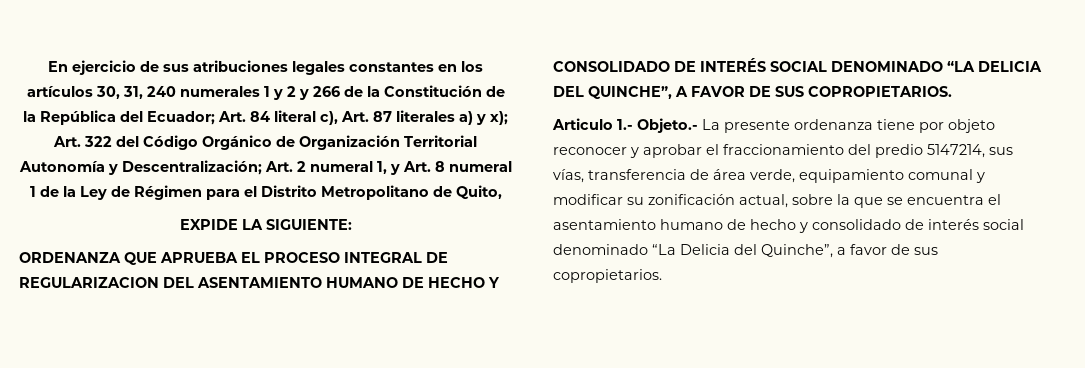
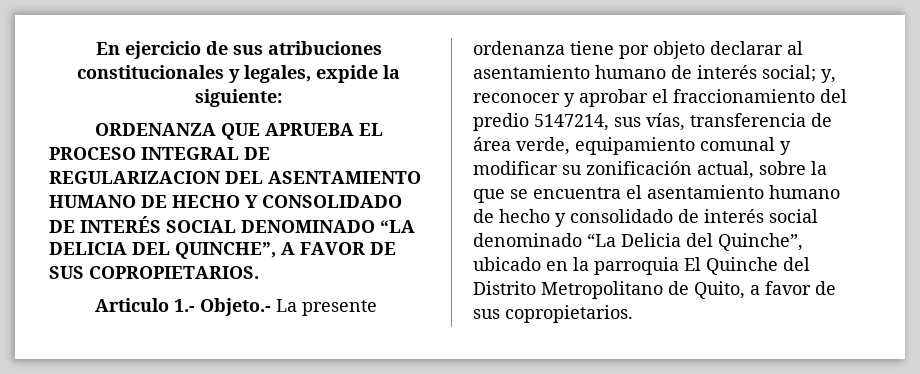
- En ejercicio de sus atribuciones legales constantes en los artículos 30, 31, 240 numerales 1 y 2 y 266 de la Constitución de la República del Ecuador; Art. 84 literal c), Art. 87 literales a) y x); Art. 322 del Código Orgánico de Organización Territorial Autonomía y Descentralización; Art. 2 numeral 1, y Art. 8 numeral 1 de la Ley de Régimen para el Distrito Metropolitano de Quito,
- EXPIDE LA SIGUIENTE:
+ En ejercicio de sus atribuciones constitucionales y legales, expide la siguiente:
- Articulo 1.- Objeto.- La presente ordenanza tiene por objeto reconocer y aprobar el fraccionamiento del predio 5147214, sus vías, transferencia de área verde, equipamiento comunal y modificar su zonificación actual, sobre la que se encuentra el asentamiento humano de hecho y consolidado de interés social denominado “La Delicia del Quinche”, a favor de sus copropietarios.
+ Articulo 1.- Objeto.- La presente ordenanza tiene por objeto declarar al asentamiento humano de interés social; y, reconocer y aprobar el fraccionamiento del predio 5147214, sus vías, transferencia de área verde, equipamiento comunal y modificar su zonificación actual, sobre la que se encuentra el asentamiento humano de hecho y consolidado de interés social denominado “La Delicia del Quinche”, ubicado en la parroquia El Quinche del Distrito Metropolitano de Quito, a favor de sus copropietarios.

